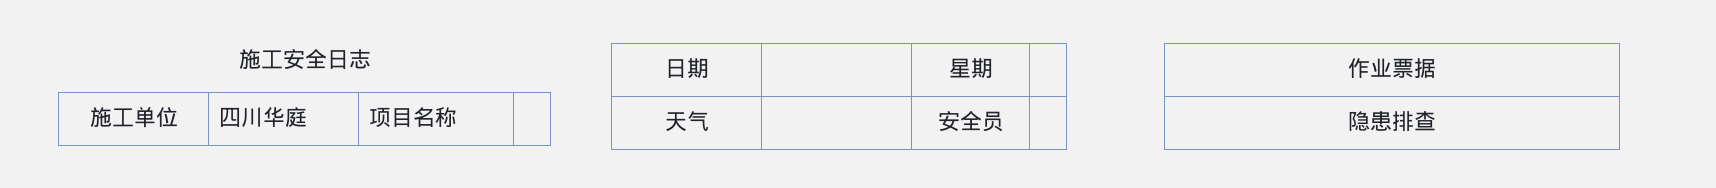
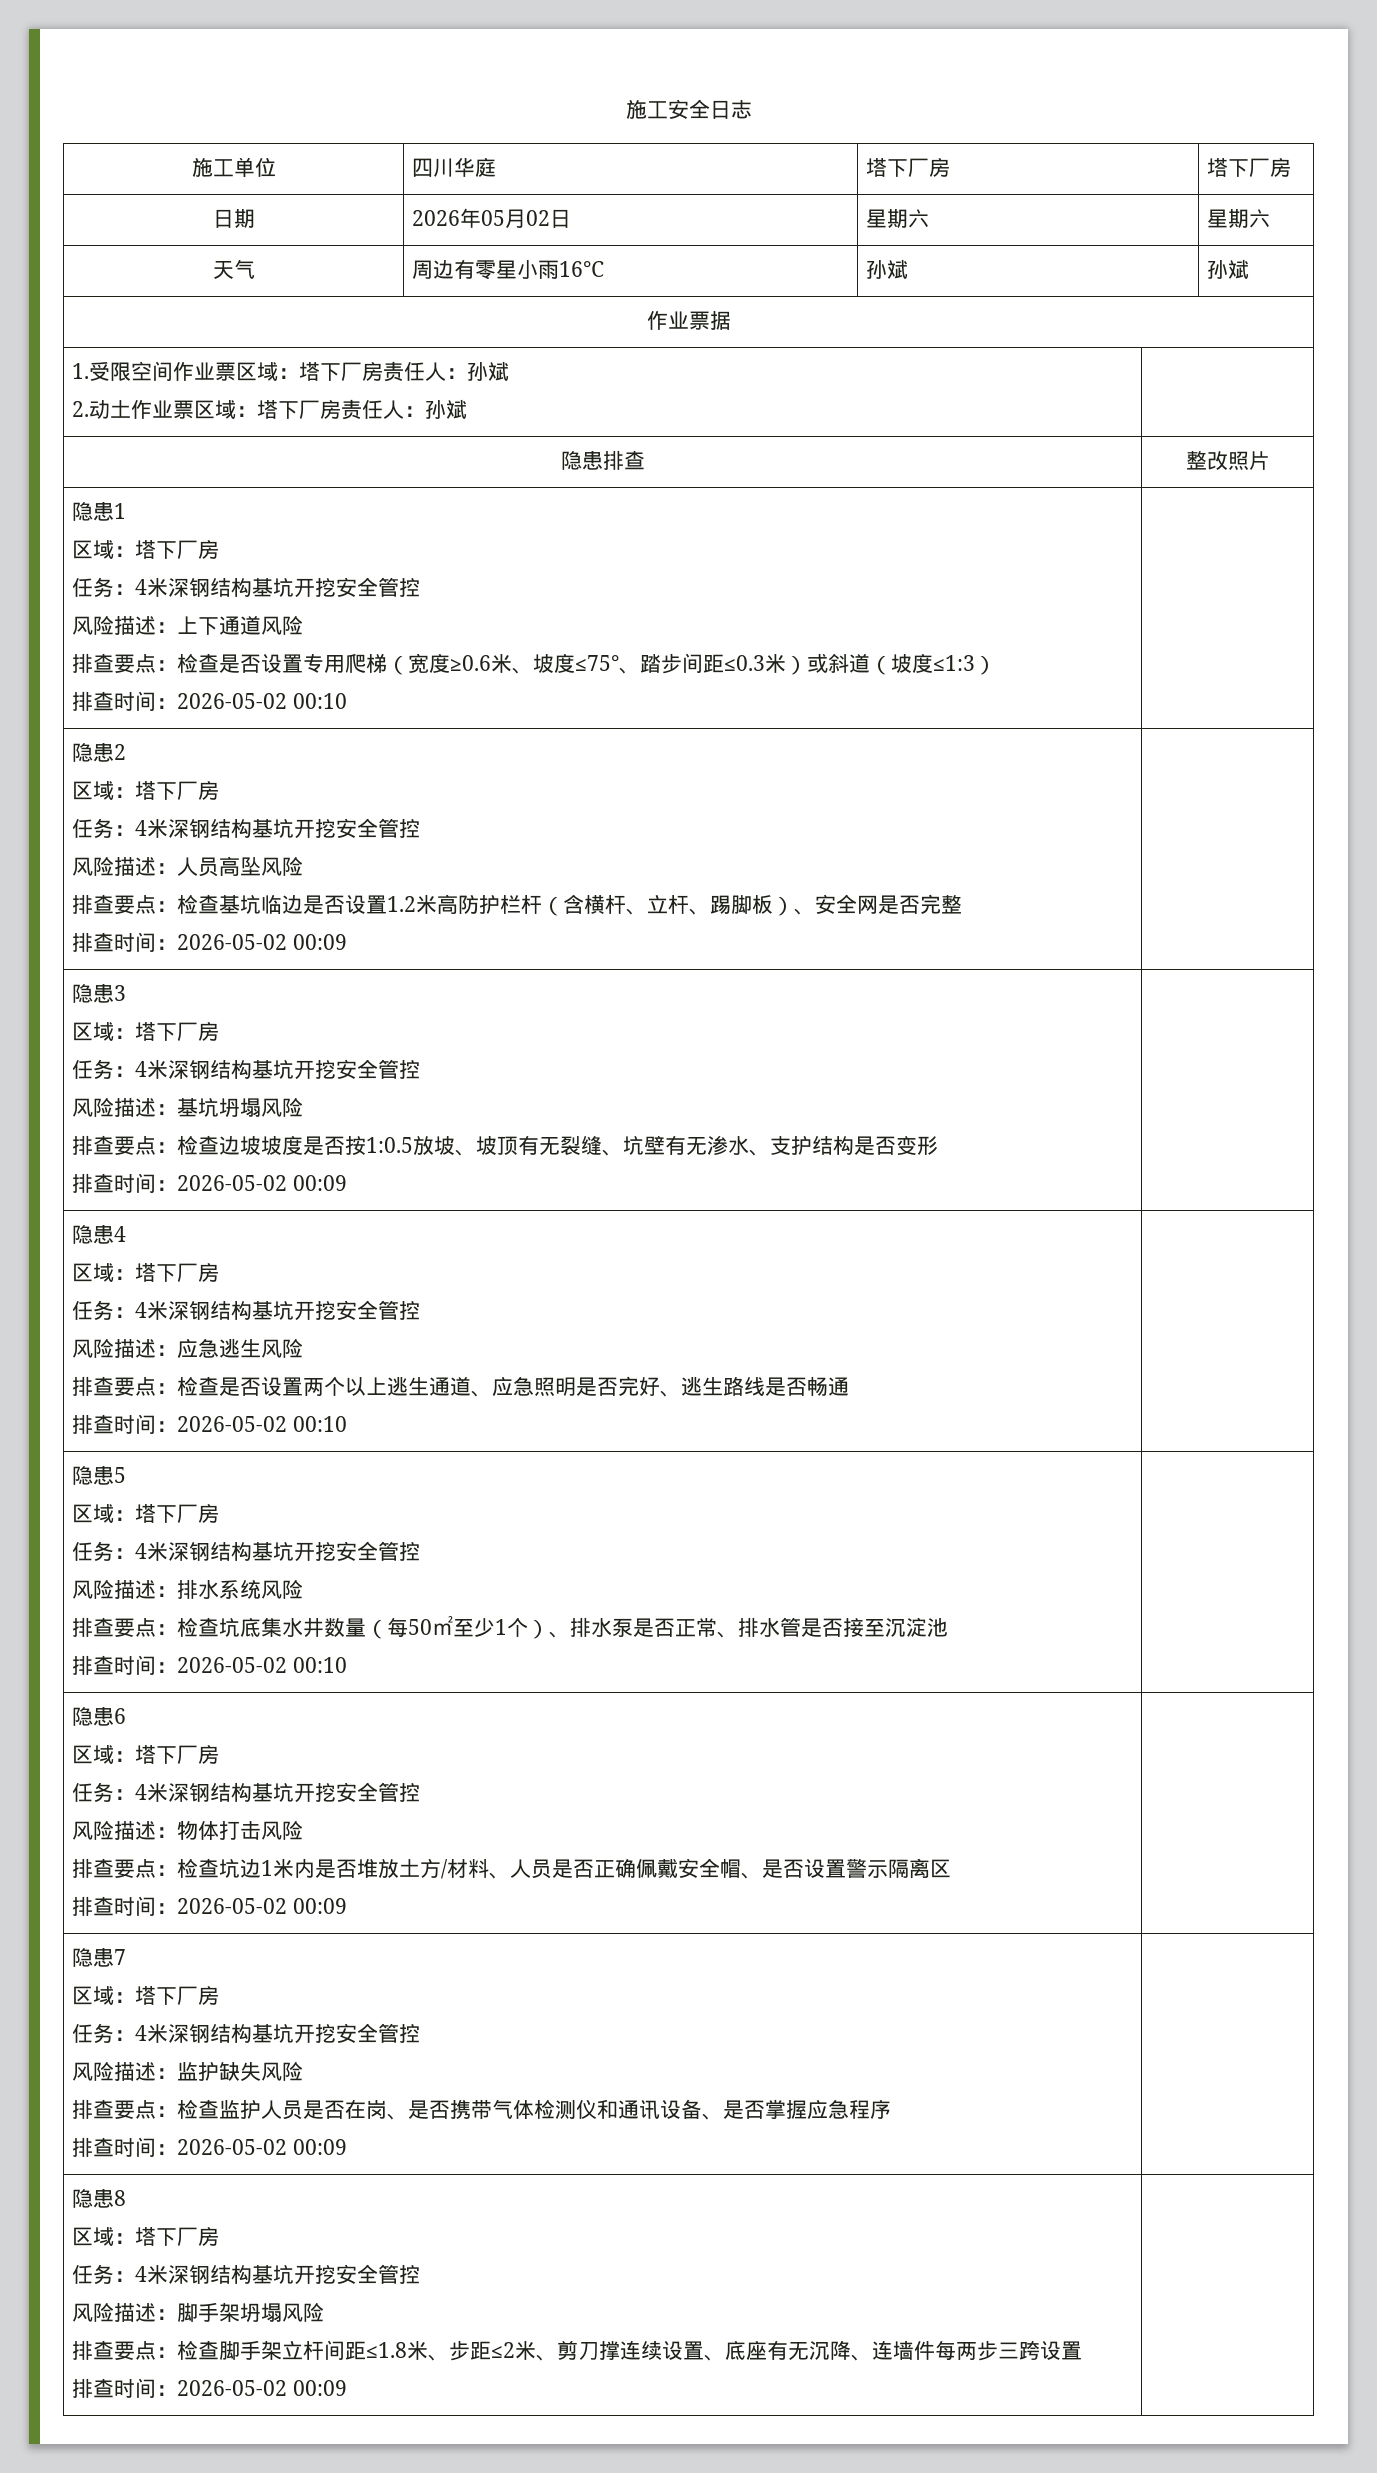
- 施工单位 | 四川华庭 | 项目名称 |
- 日期 | | 星期 |
+ 施工单位 | 四川华庭 | 塔下厂房 | 塔下厂房
+ 日期 | 2026年05月02日 | 星期六 | 星期六
- 天气 | | 安全员 |
+ 天气 | 周边有零星小雨16℃ | 孙斌 | 孙斌
  作业票据
- 隐患排查
+ 1.受限空间作业票区域：塔下厂房责任人：孙斌
+ 2.动土作业票区域：塔下厂房责任人：孙斌 |
+ 隐患排查 | 整改照片
+ 隐患1
+ 区域：塔下厂房
+ 任务：4米深钢结构基坑开挖安全管控
+ 风险描述：上下通道风险
+ 排查要点：检查是否设置专用爬梯（宽度≥0.6米、坡度≤75°、踏步间距≤0.3米）或斜道（坡度≤1:3）
+ 排查时间：2026-05-02 00:10 |
+ 隐患2
+ 区域：塔下厂房
+ 任务：4米深钢结构基坑开挖安全管控
+ 风险描述：人员高坠风险
+ 排查要点：检查基坑临边是否设置1.2米高防护栏杆（含横杆、立杆、踢脚板）、安全网是否完整
+ 排查时间：2026-05-02 00:09 |
+ 隐患3
+ 区域：塔下厂房
+ 任务：4米深钢结构基坑开挖安全管控
+ 风险描述：基坑坍塌风险
+ 排查要点：检查边坡坡度是否按1:0.5放坡、坡顶有无裂缝、坑壁有无渗水、支护结构是否变形
+ 排查时间：2026-05-02 00:09 |
+ 隐患4
+ 区域：塔下厂房
+ 任务：4米深钢结构基坑开挖安全管控
+ 风险描述：应急逃生风险
+ 排查要点：检查是否设置两个以上逃生通道、应急照明是否完好、逃生路线是否畅通
+ 排查时间：2026-05-02 00:10 |
+ 隐患5
+ 区域：塔下厂房
+ 任务：4米深钢结构基坑开挖安全管控
+ 风险描述：排水系统风险
+ 排查要点：检查坑底集水井数量（每50㎡至少1个）、排水泵是否正常、排水管是否接至沉淀池
+ 排查时间：2026-05-02 00:10 |
+ 隐患6
+ 区域：塔下厂房
+ 任务：4米深钢结构基坑开挖安全管控
+ 风险描述：物体打击风险
+ 排查要点：检查坑边1米内是否堆放土方/材料、人员是否正确佩戴安全帽、是否设置警示隔离区
+ 排查时间：2026-05-02 00:09 |
+ 隐患7
+ 区域：塔下厂房
+ 任务：4米深钢结构基坑开挖安全管控
+ 风险描述：监护缺失风险
+ 排查要点：检查监护人员是否在岗、是否携带气体检测仪和通讯设备、是否掌握应急程序
+ 排查时间：2026-05-02 00:09 |
+ 隐患8
+ 区域：塔下厂房
+ 任务：4米深钢结构基坑开挖安全管控
+ 风险描述：脚手架坍塌风险
+ 排查要点：检查脚手架立杆间距≤1.8米、步距≤2米、剪刀撑连续设置、底座有无沉降、连墙件每两步三跨设置
+ 排查时间：2026-05-02 00:09

